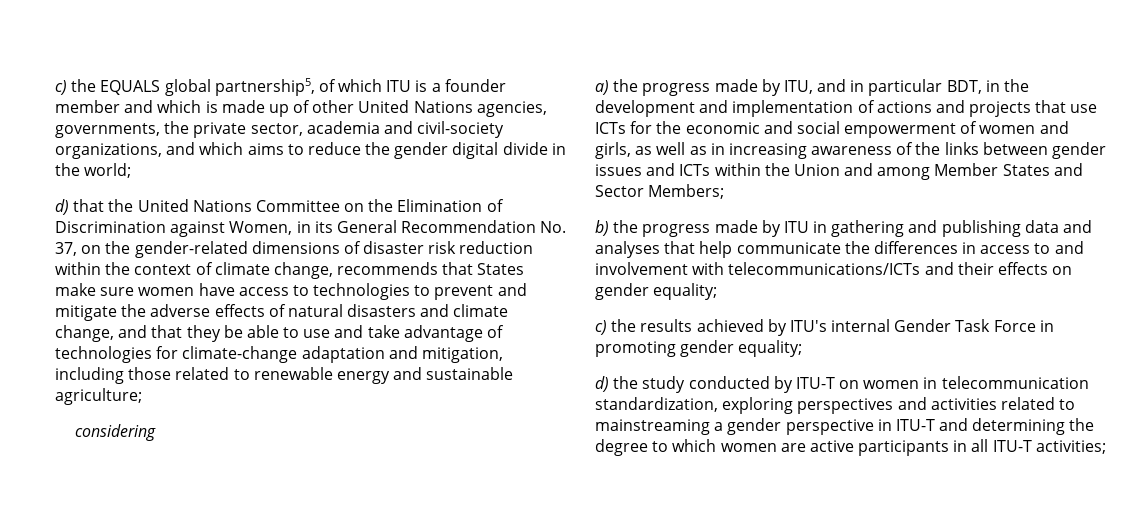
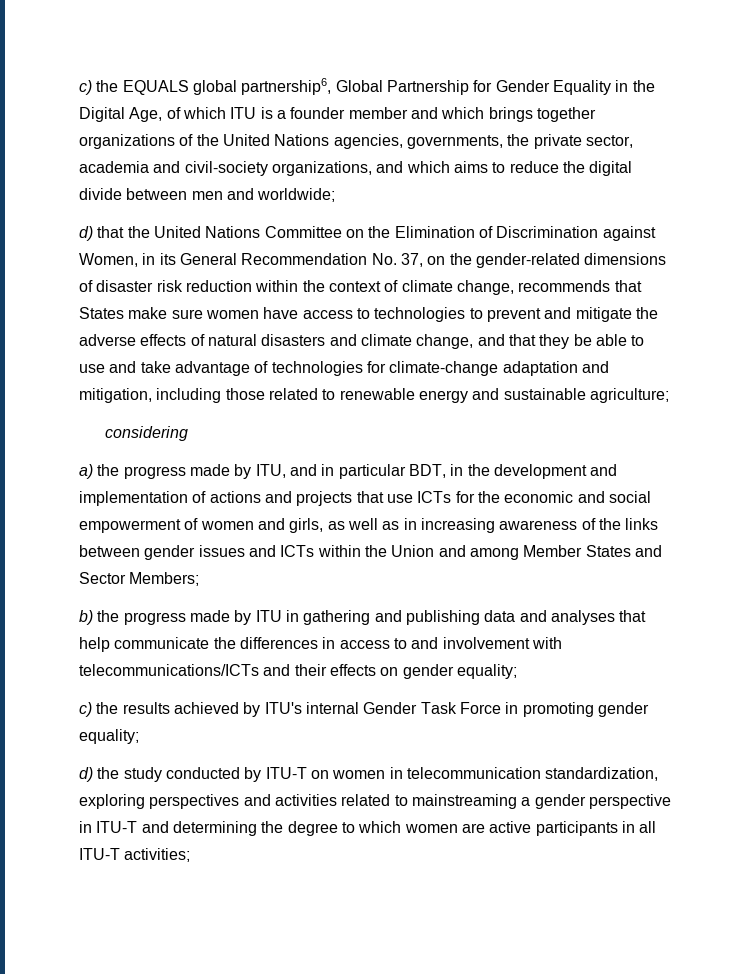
- c) the EQUALS global partnership5, of which ITU is a founder member and which is made up of other United Nations agencies, governments, the private sector, academia and civil-society organizations, and which aims to reduce the gender digital divide in the world;
+ c) the EQUALS global partnership6, Global Partnership for Gender Equality in the Digital Age, of which ITU is a founder member and which brings together organizations of the United Nations agencies, governments, the private sector, academia and civil-society organizations, and which aims to reduce the digital divide between men and worldwide;

